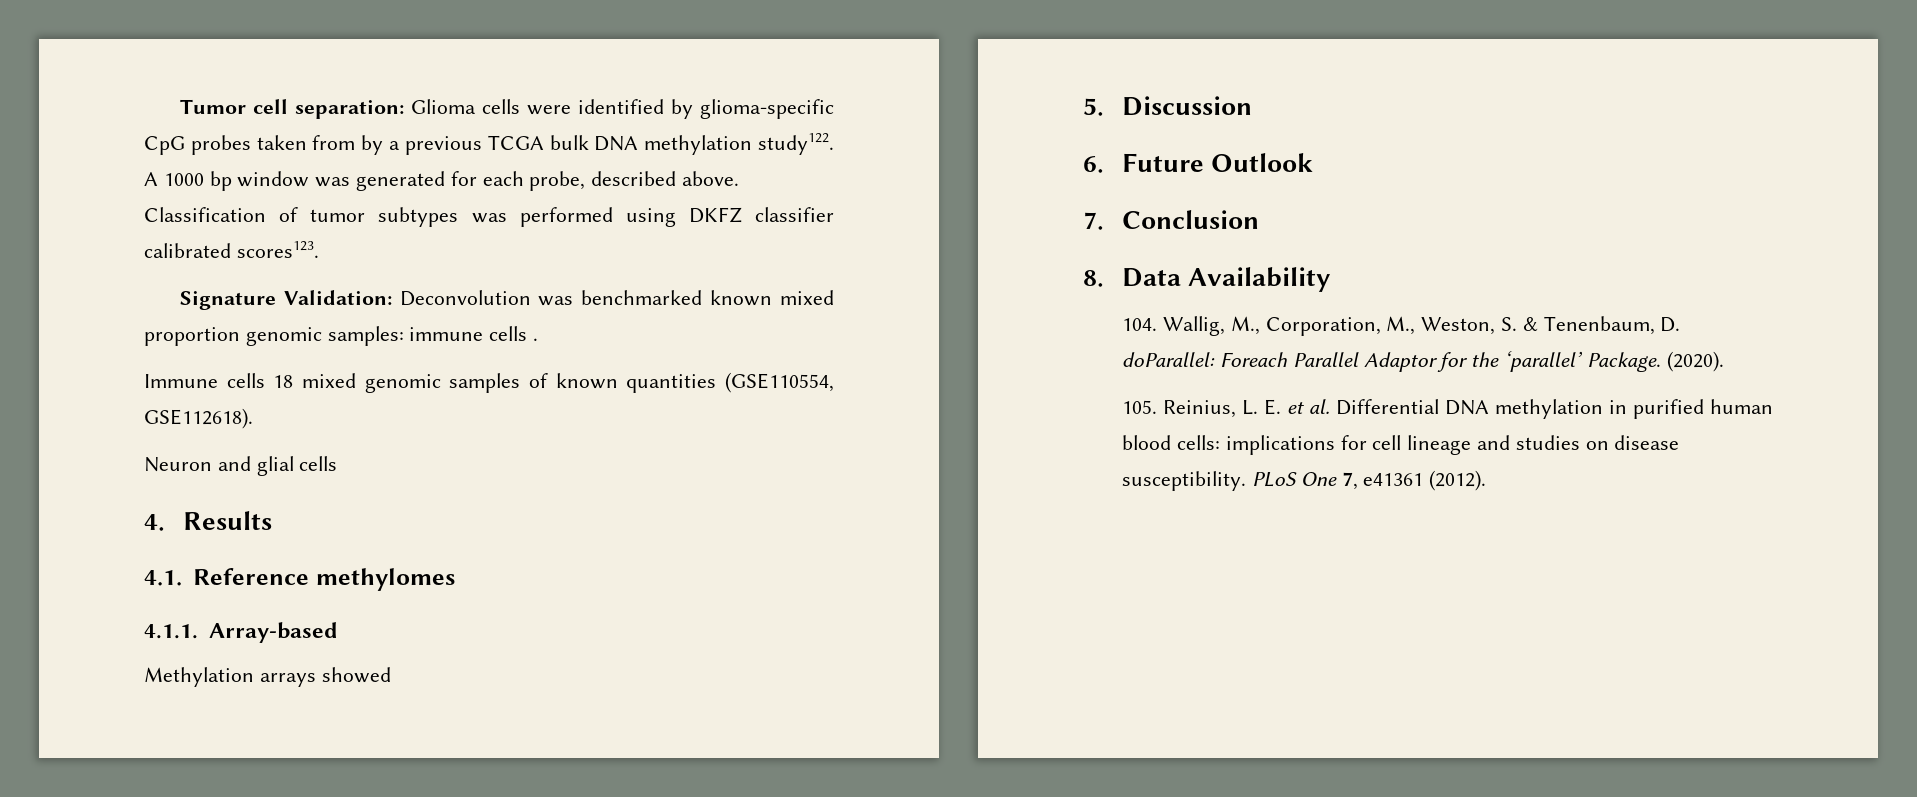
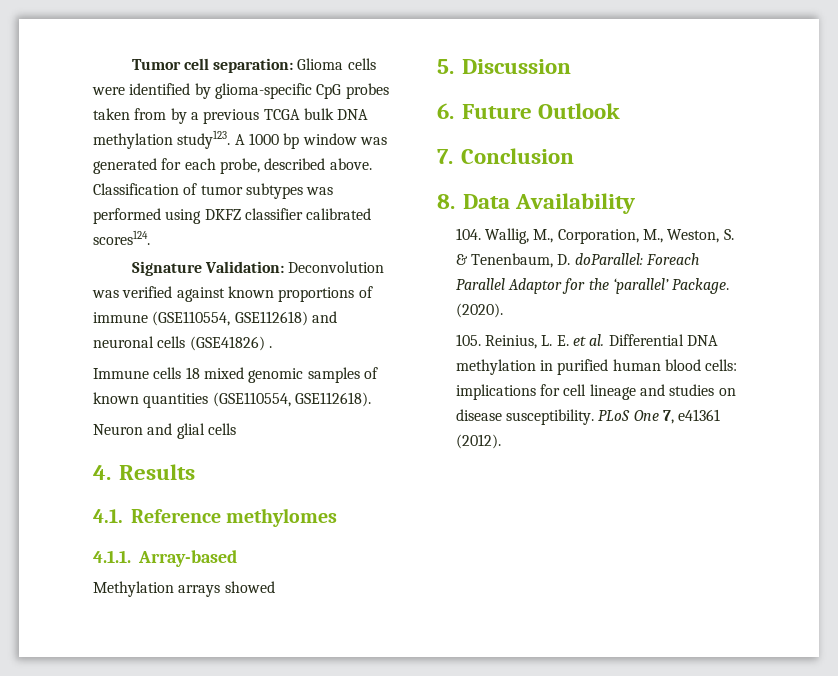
- Tumor cell separation: Glioma cells were identified by glioma-specific CpG probes taken from by a previous TCGA bulk DNA methylation study122.
+ Tumor cell separation: Glioma cells were identified by glioma-specific CpG probes taken from by a previous TCGA bulk DNA methylation study123.
- Classification of tumor subtypes was performed using DKFZ classifier calibrated scores123.
+ Classification of tumor subtypes was performed using DKFZ classifier calibrated scores124.
- Signature Validation: Deconvolution was benchmarked known mixed proportion genomic samples: immune cells .
+ Signature Validation: Deconvolution was verified against known proportions of immune (GSE110554, GSE112618) and neuronal cells (GSE41826) .

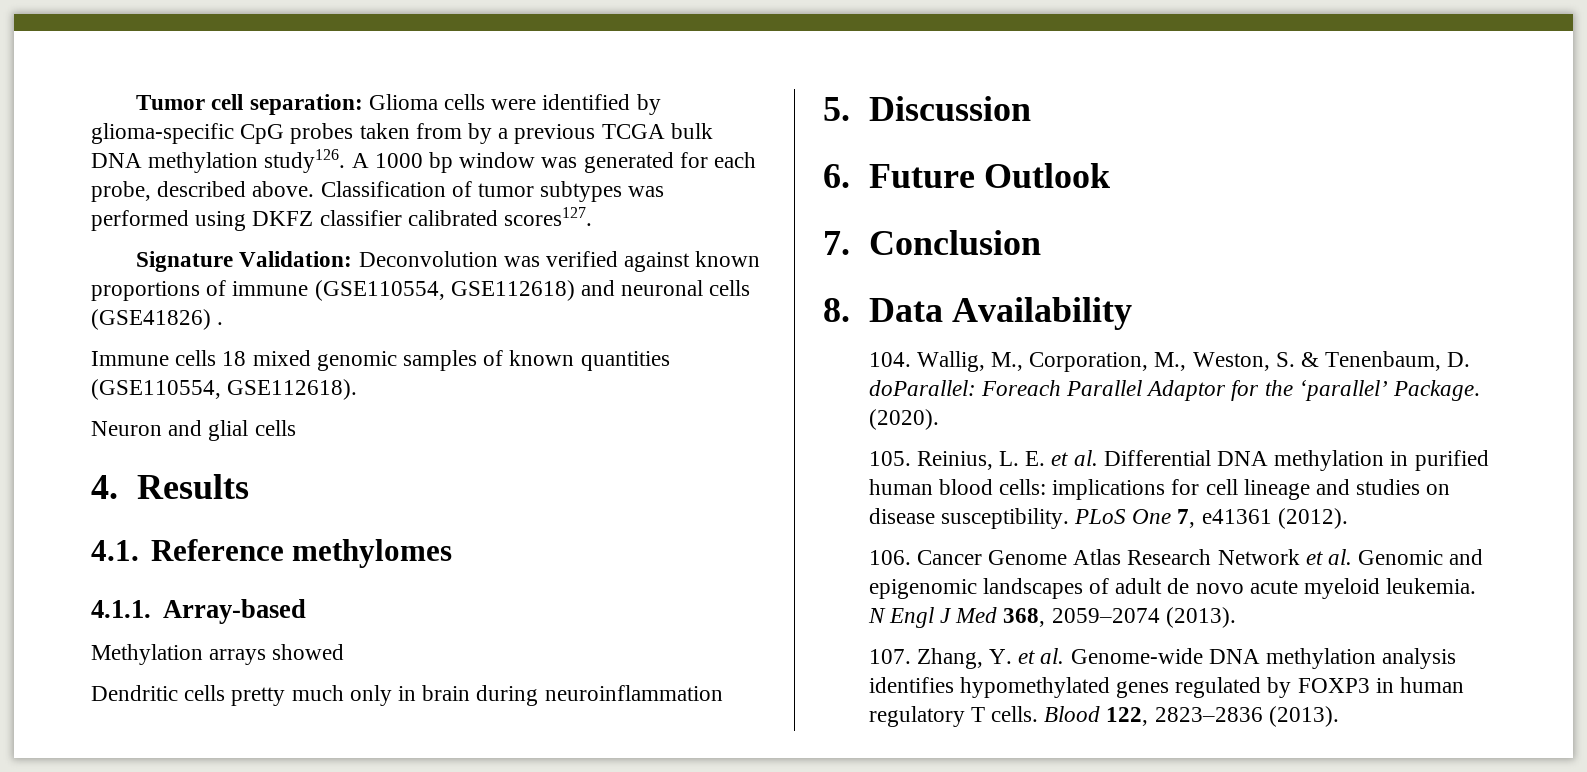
- Tumor cell separation: Glioma cells were identified by glioma-specific CpG probes taken from by a previous TCGA bulk DNA methylation study123.
+ Tumor cell separation: Glioma cells were identified by glioma-specific CpG probes taken from by a previous TCGA bulk DNA methylation study126.
- Classification of tumor subtypes was performed using DKFZ classifier calibrated scores124.
+ Classification of tumor subtypes was performed using DKFZ classifier calibrated scores127.
+ Dendritic cells pretty much only in brain during neuroinflammation
+ 106. Cancer Genome Atlas Research Network et al. Genomic and epigenomic landscapes of adult de novo acute myeloid leukemia. N Engl J Med 368, 2059–2074 (2013).
+ 107. Zhang, Y. et al. Genome-wide DNA methylation analysis identifies hypomethylated genes regulated by FOXP3 in human regulatory T cells. Blood 122, 2823–2836 (2013).

